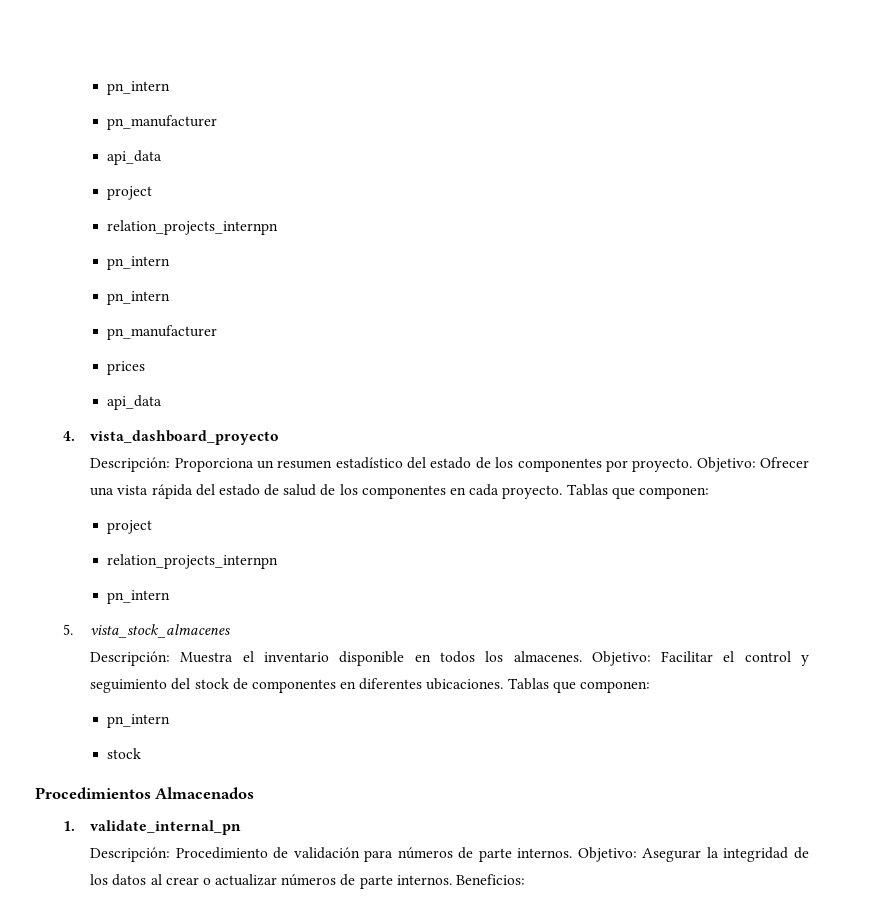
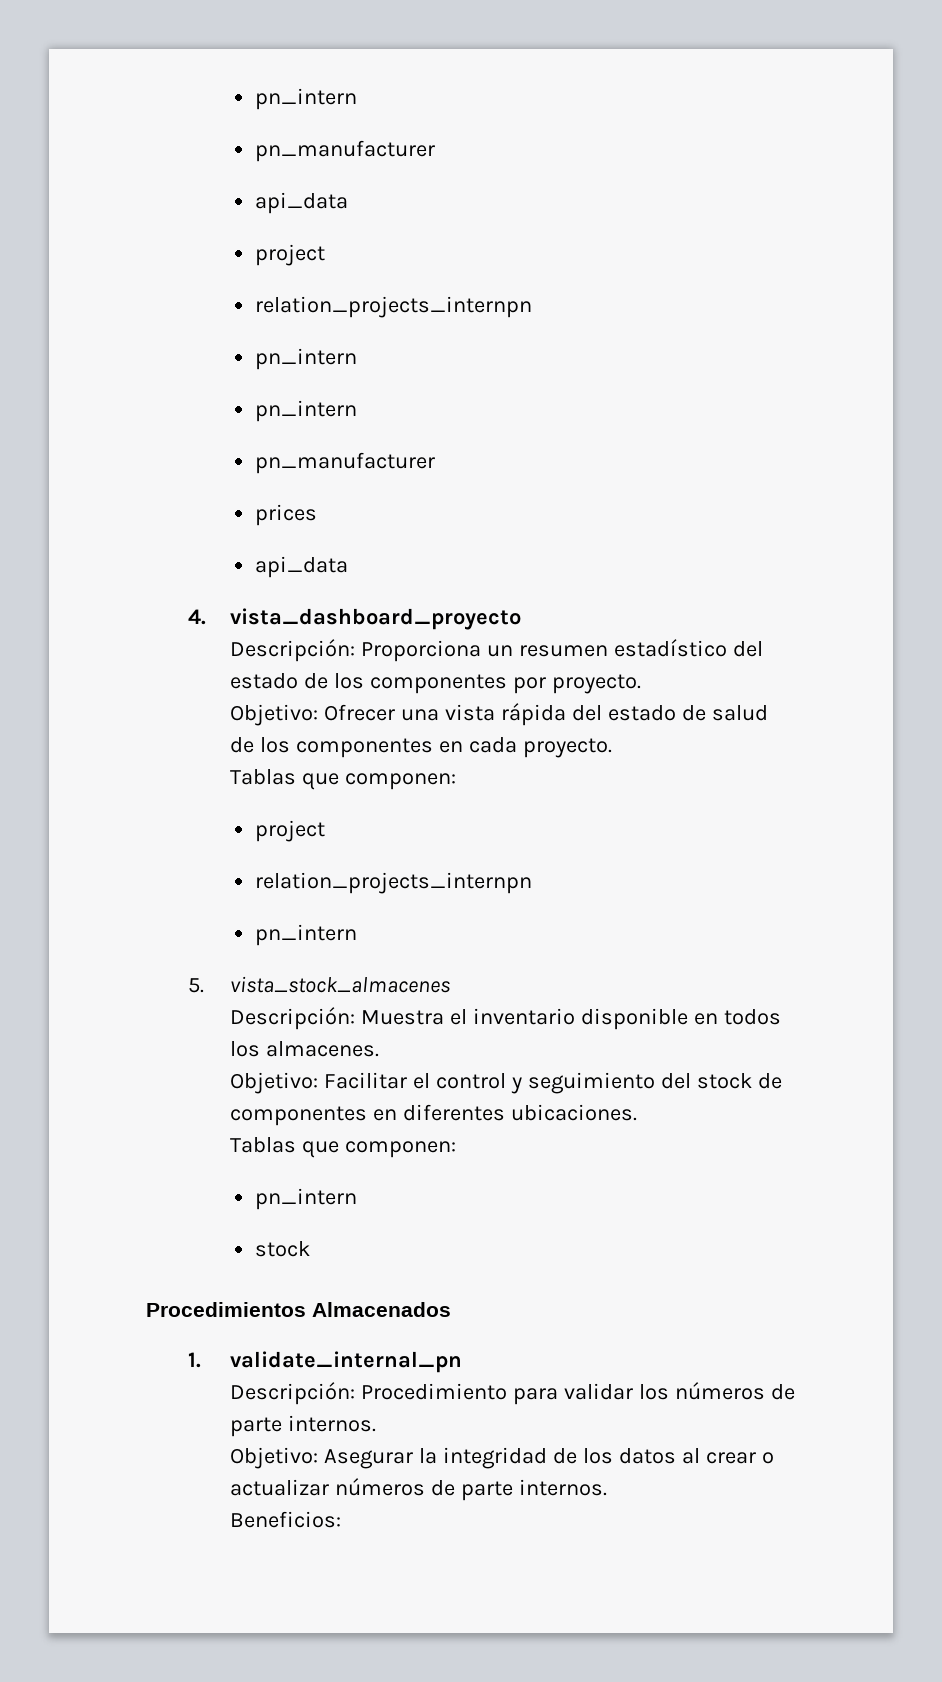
- Descripción: Proporciona un resumen estadístico del estado de los componentes por proyecto. Objetivo: Ofrecer una vista rápida del estado de salud de los componentes en cada proyecto. Tablas que componen:
+ Descripción: Proporciona un resumen estadístico del estado de los componentes por proyecto.
+ Objetivo: Ofrecer una vista rápida del estado de salud de los componentes en cada proyecto.
+ Tablas que componen:
- Descripción: Muestra el inventario disponible en todos los almacenes. Objetivo: Facilitar el control y seguimiento del stock de componentes en diferentes ubicaciones. Tablas que componen:
+ Descripción: Muestra el inventario disponible en todos los almacenes.
+ Objetivo: Facilitar el control y seguimiento del stock de componentes en diferentes ubicaciones.
+ Tablas que componen:
- Descripción: Procedimiento de validación para números de parte internos. Objetivo: Asegurar la integridad de los datos al crear o actualizar números de parte internos. Beneficios:
+ Descripción: Procedimiento para validar los números de parte internos.
+ Objetivo: Asegurar la integridad de los datos al crear o actualizar números de parte internos.
+ Beneficios:

